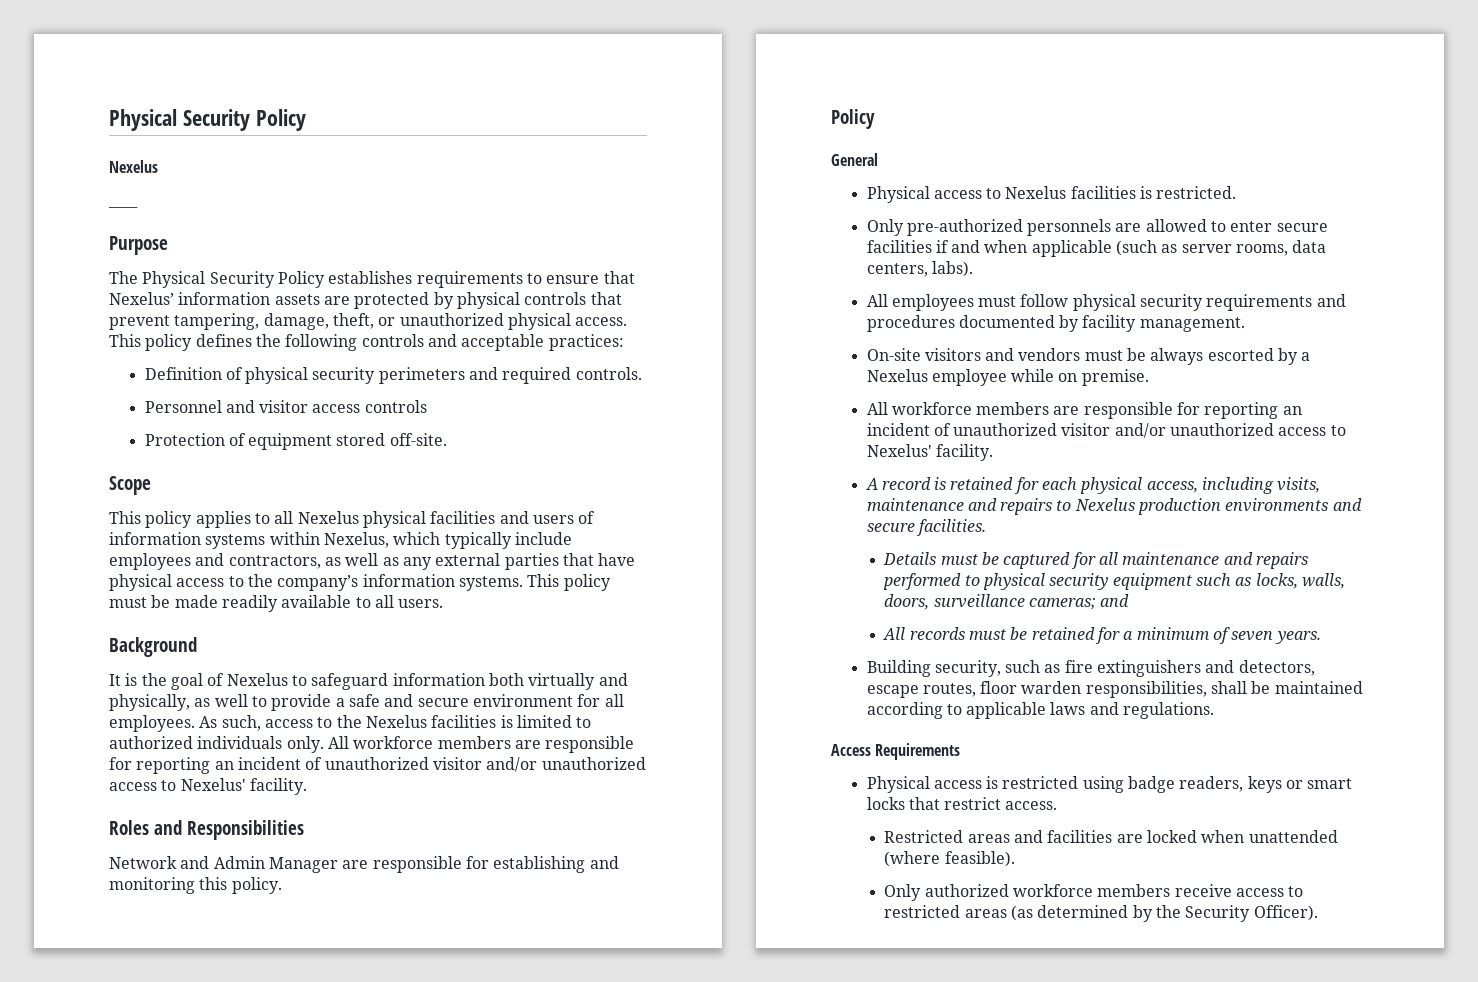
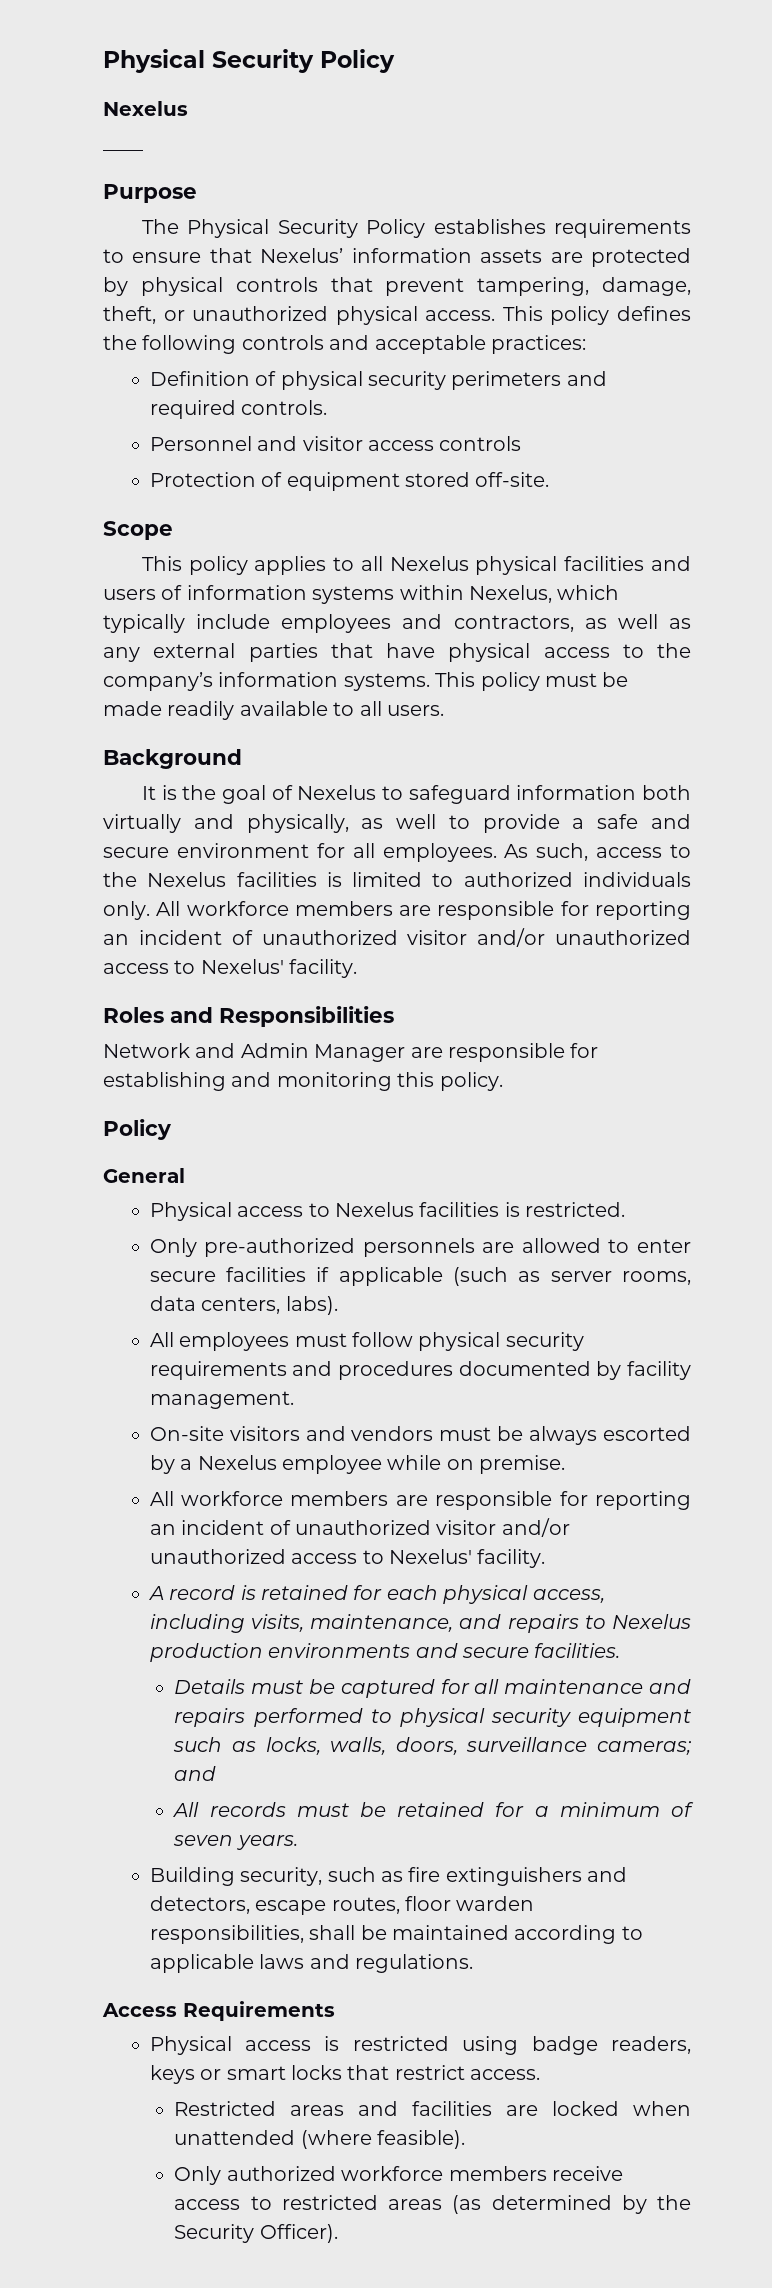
- Only pre-authorized personnels are allowed to enter secure facilities if and when applicable (such as server rooms, data centers, labs).
+ Only pre-authorized personnels are allowed to enter secure facilities if applicable (such as server rooms, data centers, labs).
- A record is retained for each physical access, including visits, maintenance and repairs to Nexelus production environments and secure facilities.
+ A record is retained for each physical access, including visits, maintenance, and repairs to Nexelus production environments and secure facilities.

